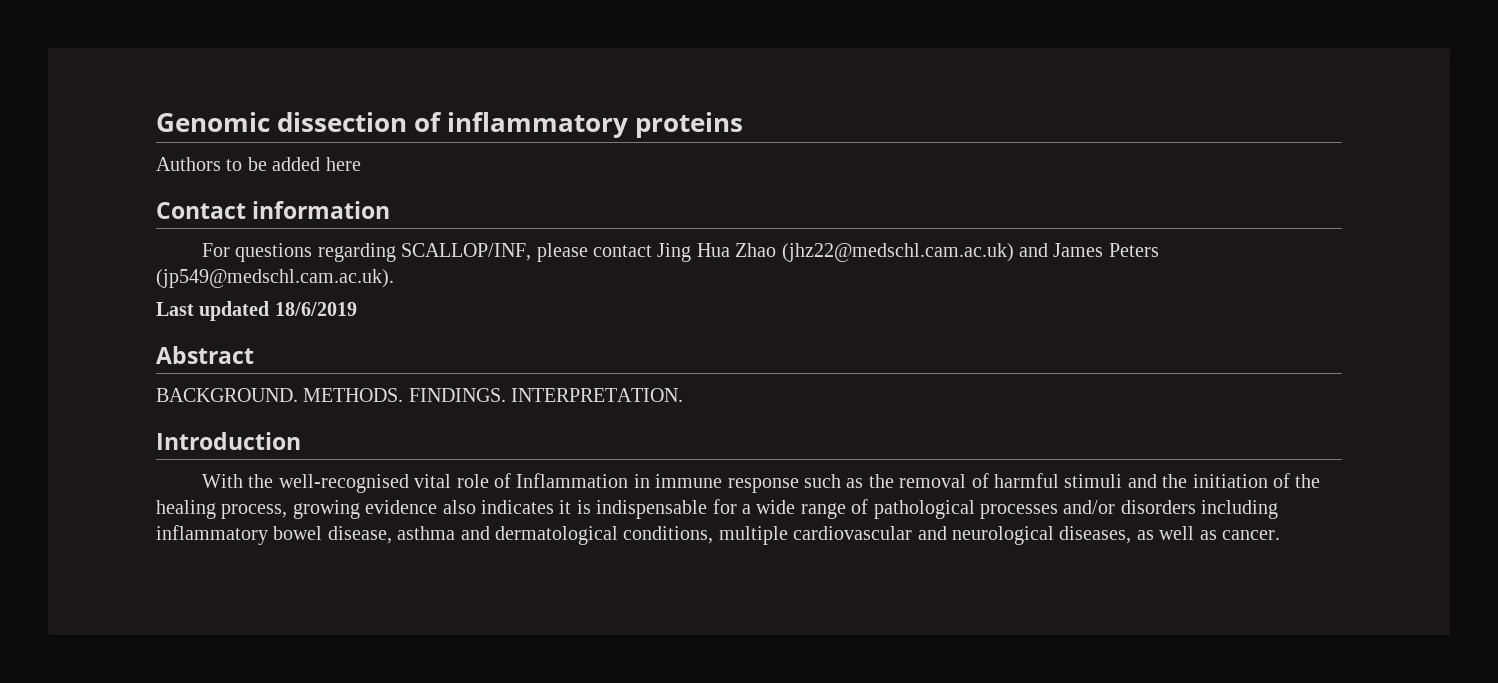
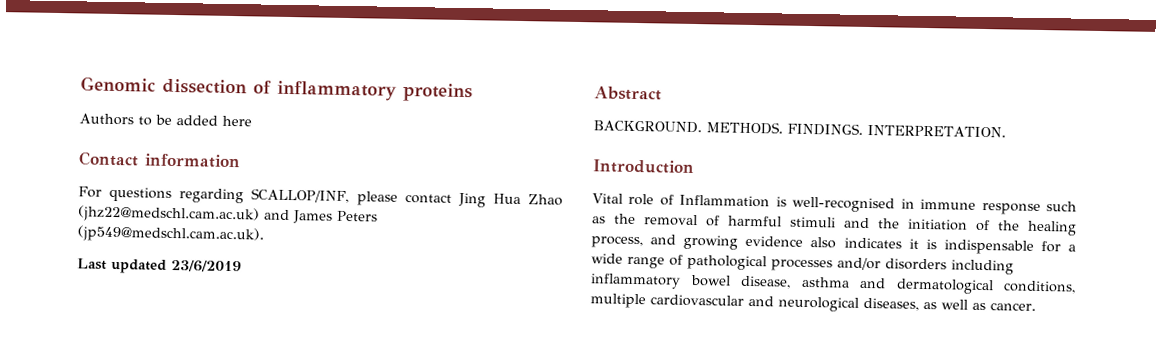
- Last updated 18/6/2019
+ Last updated 23/6/2019
- With the well-recognised vital role of Inflammation in immune response such as the removal of harmful stimuli and the initiation of the healing process, growing evidence also indicates it is indispensable for a wide range of pathological processes and/or disorders including inflammatory bowel disease, asthma and dermatological conditions, multiple cardiovascular and neurological diseases, as well as cancer.
+ Vital role of Inflammation is well-recognised in immune response such as the removal of harmful stimuli and the initiation of the healing process, and growing evidence also indicates it is indispensable for a wide range of pathological processes and/or disorders including inflammatory bowel disease, asthma and dermatological conditions, multiple cardiovascular and neurological diseases, as well as cancer.

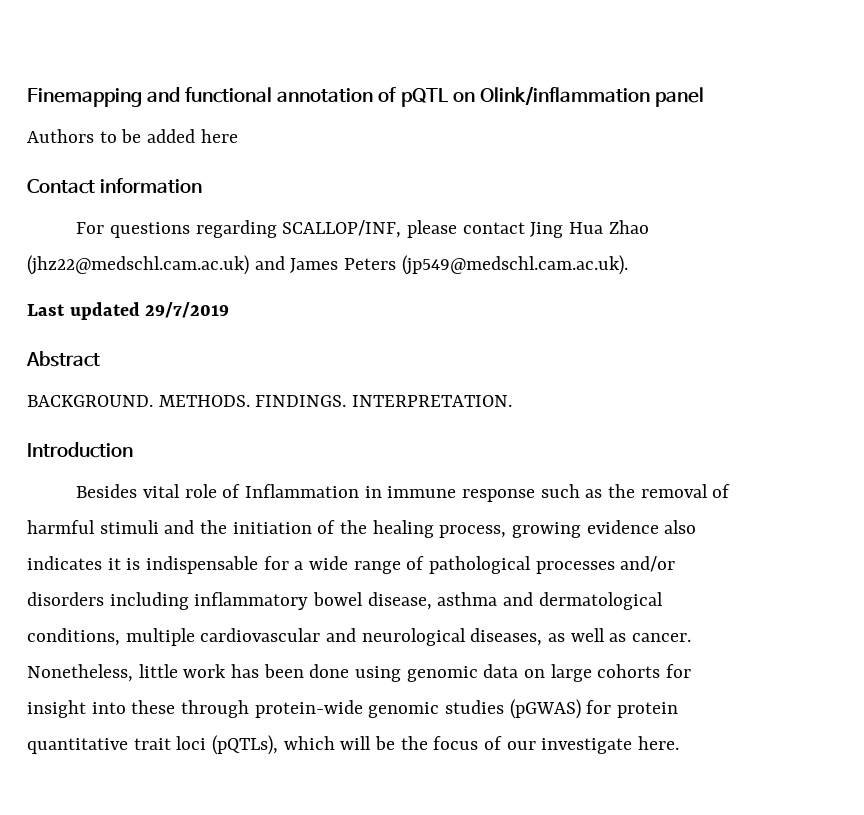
- Genomic dissection of inflammatory proteins
+ Finemapping and functional annotation of pQTL on Olink/inflammation panel
- Last updated 23/6/2019
+ Last updated 29/7/2019
- Vital role of Inflammation is well-recognised in immune response such as the removal of harmful stimuli and the initiation of the healing process, and growing evidence also indicates it is indispensable for a wide range of pathological processes and/or disorders including inflammatory bowel disease, asthma and dermatological conditions, multiple cardiovascular and neurological diseases, as well as cancer.
+ Besides vital role of Inflammation in immune response such as the removal of harmful stimuli and the initiation of the healing process, growing evidence also indicates it is indispensable for a wide range of pathological processes and/or disorders including inflammatory bowel disease, asthma and dermatological conditions, multiple cardiovascular and neurological diseases, as well as cancer.
+ Nonetheless, little work has been done using genomic data on large cohorts for insight into these through protein-wide genomic studies (pGWAS) for protein quantitative trait loci (pQTLs), which will be the focus of our investigate here.

